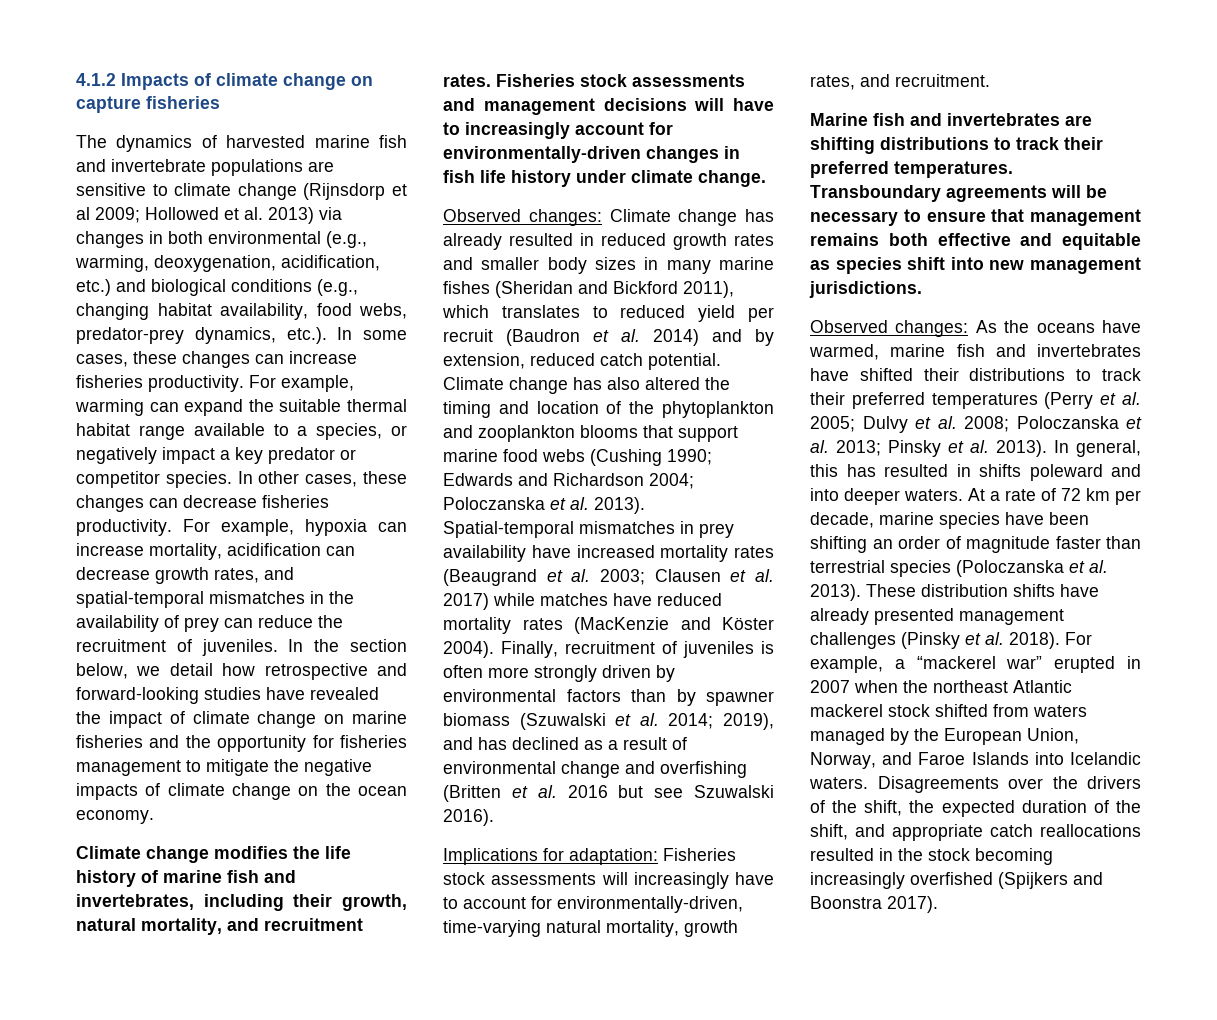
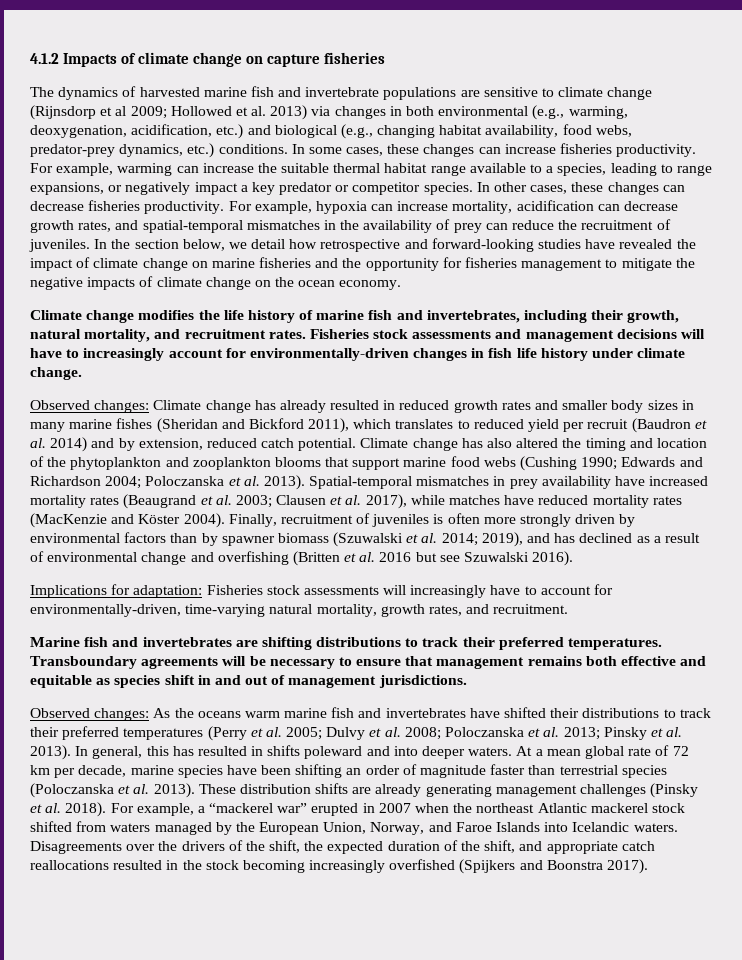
- The dynamics of harvested marine fish and invertebrate populations are sensitive to climate change (Rijnsdorp et al 2009; Hollowed et al. 2013) via changes in both environmental (e.g., warming, deoxygenation, acidification, etc.) and biological conditions (e.g., changing habitat availability, food webs, predator-prey dynamics, etc.). In some cases, these changes can increase fisheries productivity.
+ The dynamics of harvested marine fish and invertebrate populations are sensitive to climate change (Rijnsdorp et al 2009; Hollowed et al. 2013) via changes in both environmental (e.g., warming, deoxygenation, acidification, etc.) and biological (e.g., changing habitat availability, food webs, predator-prey dynamics, etc.) conditions. In some cases, these changes can increase fisheries productivity.
- For example, warming can expand the suitable thermal habitat range available to a species, or negatively impact a key predator or competitor species.
+ For example, warming can increase the suitable thermal habitat range available to a species, leading to range expansions, or negatively impact a key predator or competitor species.
- Spatial-temporal mismatches in prey availability have increased mortality rates (Beaugrand et al. 2003; Clausen et al. 2017) while matches have reduced mortality rates (MacKenzie and Köster 2004).
+ Spatial-temporal mismatches in prey availability have increased mortality rates (Beaugrand et al. 2003; Clausen et al. 2017), while matches have reduced mortality rates (MacKenzie and Köster 2004).
- Transboundary agreements will be necessary to ensure that management remains both effective and equitable as species shift into new management jurisdictions.
+ Transboundary agreements will be necessary to ensure that management remains both effective and equitable as species shift in and out of management jurisdictions.
- Observed changes: As the oceans have warmed, marine fish and invertebrates have shifted their distributions to track their preferred temperatures (Perry et al. 2005; Dulvy et al. 2008; Poloczanska et al. 2013; Pinsky et al. 2013).
+ Observed changes: As the oceans warm marine fish and invertebrates have shifted their distributions to track their preferred temperatures (Perry et al. 2005; Dulvy et al. 2008; Poloczanska et al. 2013; Pinsky et al. 2013).
- At a rate of 72 km per decade, marine species have been shifting an order of magnitude faster than terrestrial species (Poloczanska et al. 2013).
+ At a mean global rate of 72 km per decade, marine species have been shifting an order of magnitude faster than terrestrial species (Poloczanska et al. 2013).
- These distribution shifts have already presented management challenges (Pinsky et al. 2018).
+ These distribution shifts are already generating management challenges (Pinsky et al. 2018).

